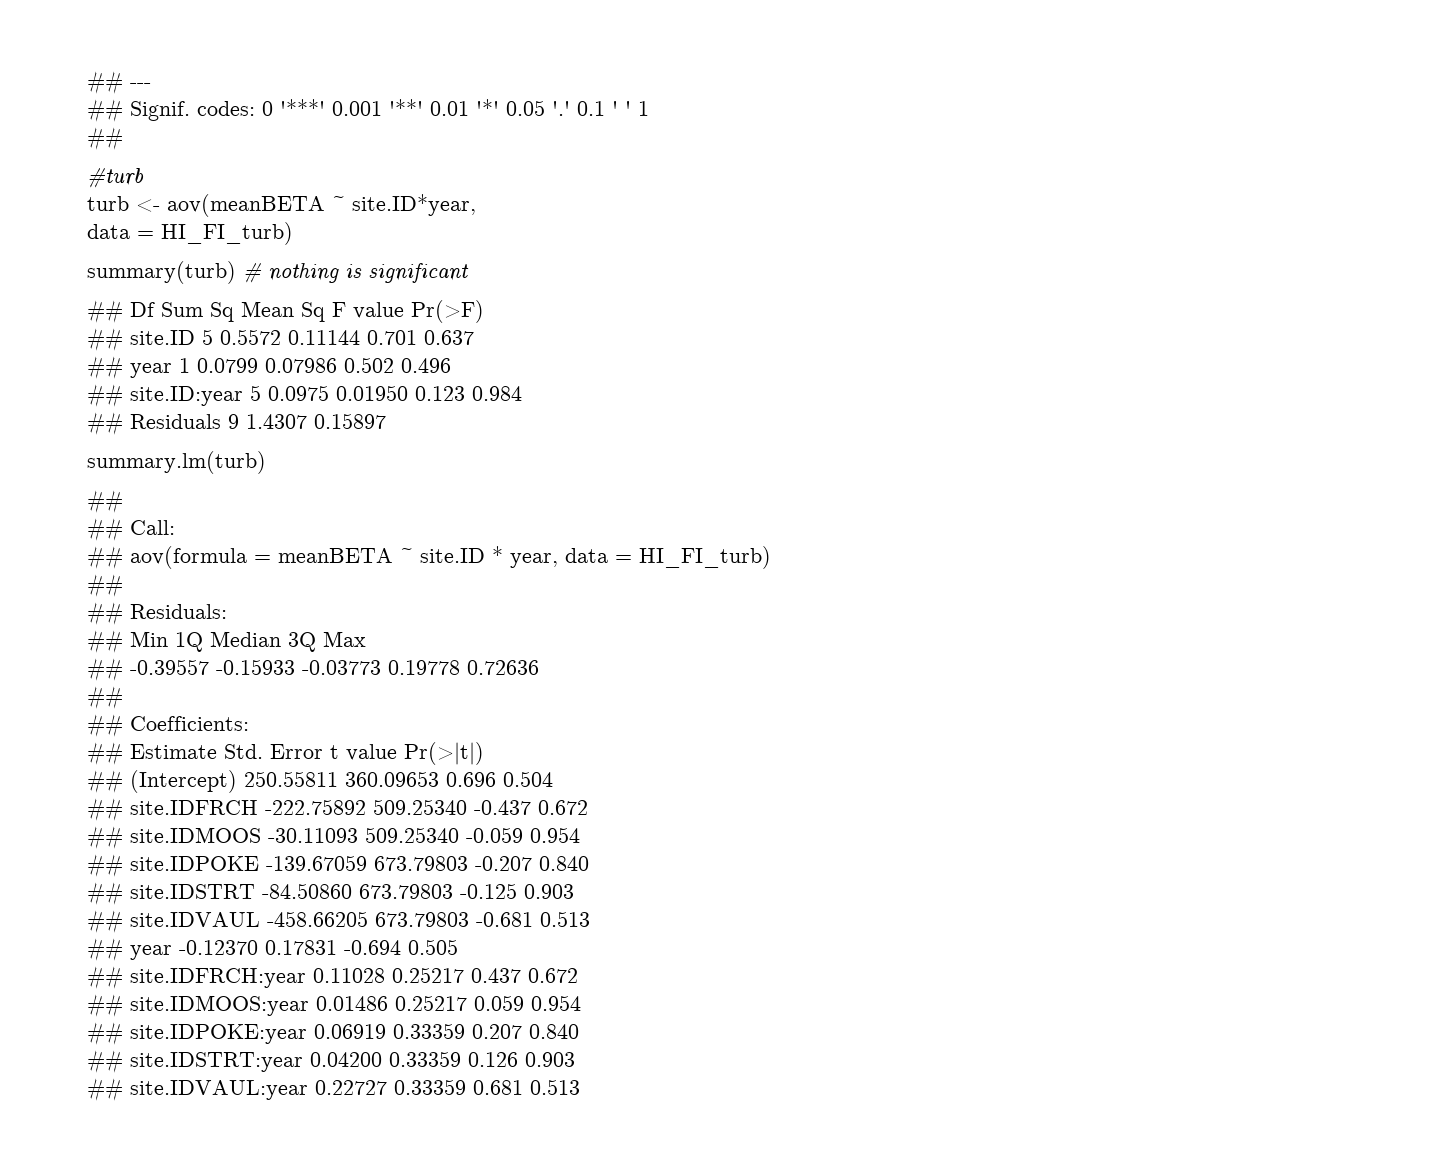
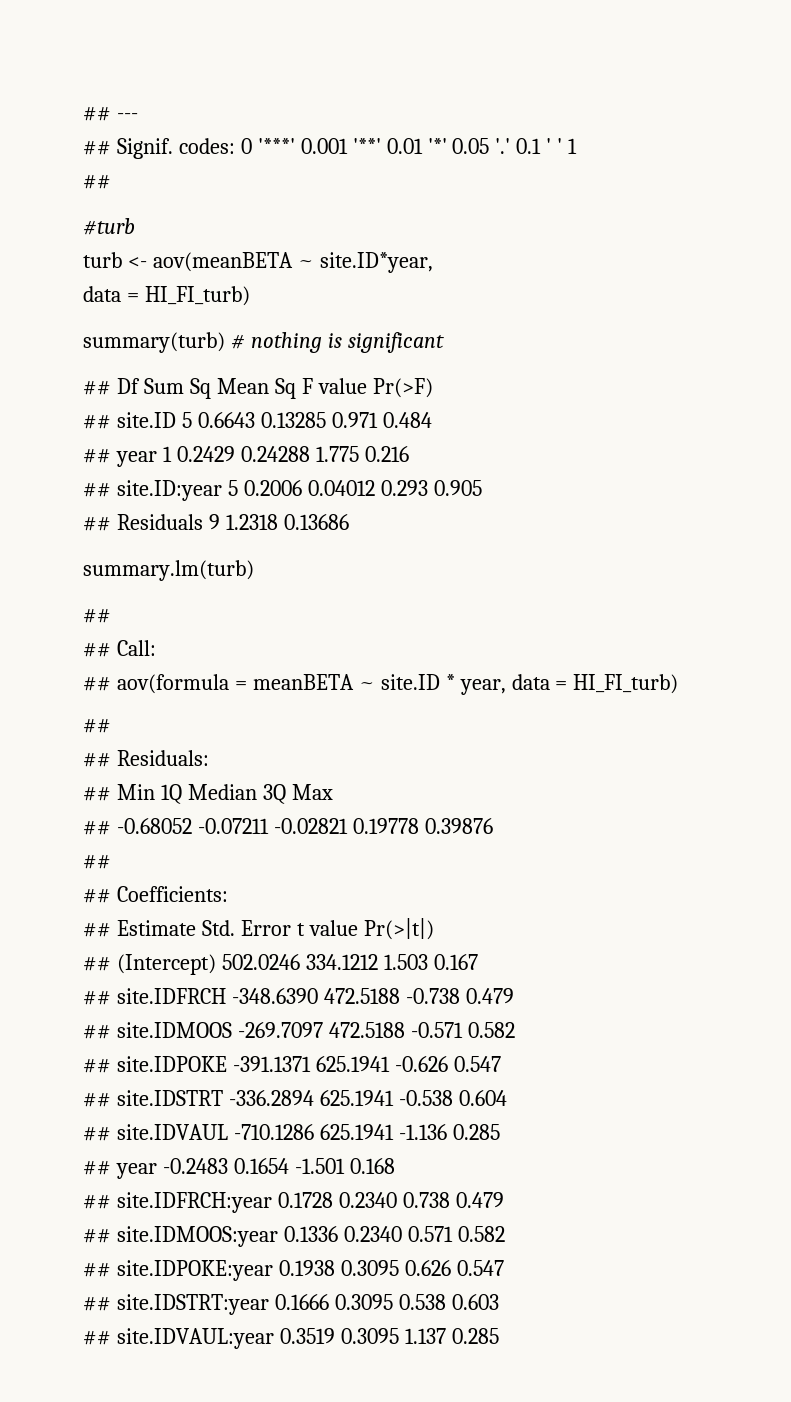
- ## site.ID 5 0.5572 0.11144 0.701 0.637
+ ## site.ID 5 0.6643 0.13285 0.971 0.484
- ## year 1 0.0799 0.07986 0.502 0.496
+ ## year 1 0.2429 0.24288 1.775 0.216
- ## site.ID:year 5 0.0975 0.01950 0.123 0.984
+ ## site.ID:year 5 0.2006 0.04012 0.293 0.905
- ## Residuals 9 1.4307 0.15897
+ ## Residuals 9 1.2318 0.13686
- ## -0.39557 -0.15933 -0.03773 0.19778 0.72636
+ ## -0.68052 -0.07211 -0.02821 0.19778 0.39876
- ## (Intercept) 250.55811 360.09653 0.696 0.504
- ## site.IDFRCH -222.75892 509.25340 -0.437 0.672
- ## site.IDMOOS -30.11093 509.25340 -0.059 0.954
- ## site.IDPOKE -139.67059 673.79803 -0.207 0.840
- ## site.IDSTRT -84.50860 673.79803 -0.125 0.903
- ## site.IDVAUL -458.66205 673.79803 -0.681 0.513
- ## year -0.12370 0.17831 -0.694 0.505
- ## site.IDFRCH:year 0.11028 0.25217 0.437 0.672
- ## site.IDMOOS:year 0.01486 0.25217 0.059 0.954
- ## site.IDPOKE:year 0.06919 0.33359 0.207 0.840
- ## site.IDSTRT:year 0.04200 0.33359 0.126 0.903
- ## site.IDVAUL:year 0.22727 0.33359 0.681 0.513
+ ## (Intercept) 502.0246 334.1212 1.503 0.167
+ ## site.IDFRCH -348.6390 472.5188 -0.738 0.479
+ ## site.IDMOOS -269.7097 472.5188 -0.571 0.582
+ ## site.IDPOKE -391.1371 625.1941 -0.626 0.547
+ ## site.IDSTRT -336.2894 625.1941 -0.538 0.604
+ ## site.IDVAUL -710.1286 625.1941 -1.136 0.285
+ ## year -0.2483 0.1654 -1.501 0.168
+ ## site.IDFRCH:year 0.1728 0.2340 0.738 0.479
+ ## site.IDMOOS:year 0.1336 0.2340 0.571 0.582
+ ## site.IDPOKE:year 0.1938 0.3095 0.626 0.547
+ ## site.IDSTRT:year 0.1666 0.3095 0.538 0.603
+ ## site.IDVAUL:year 0.3519 0.3095 1.137 0.285

